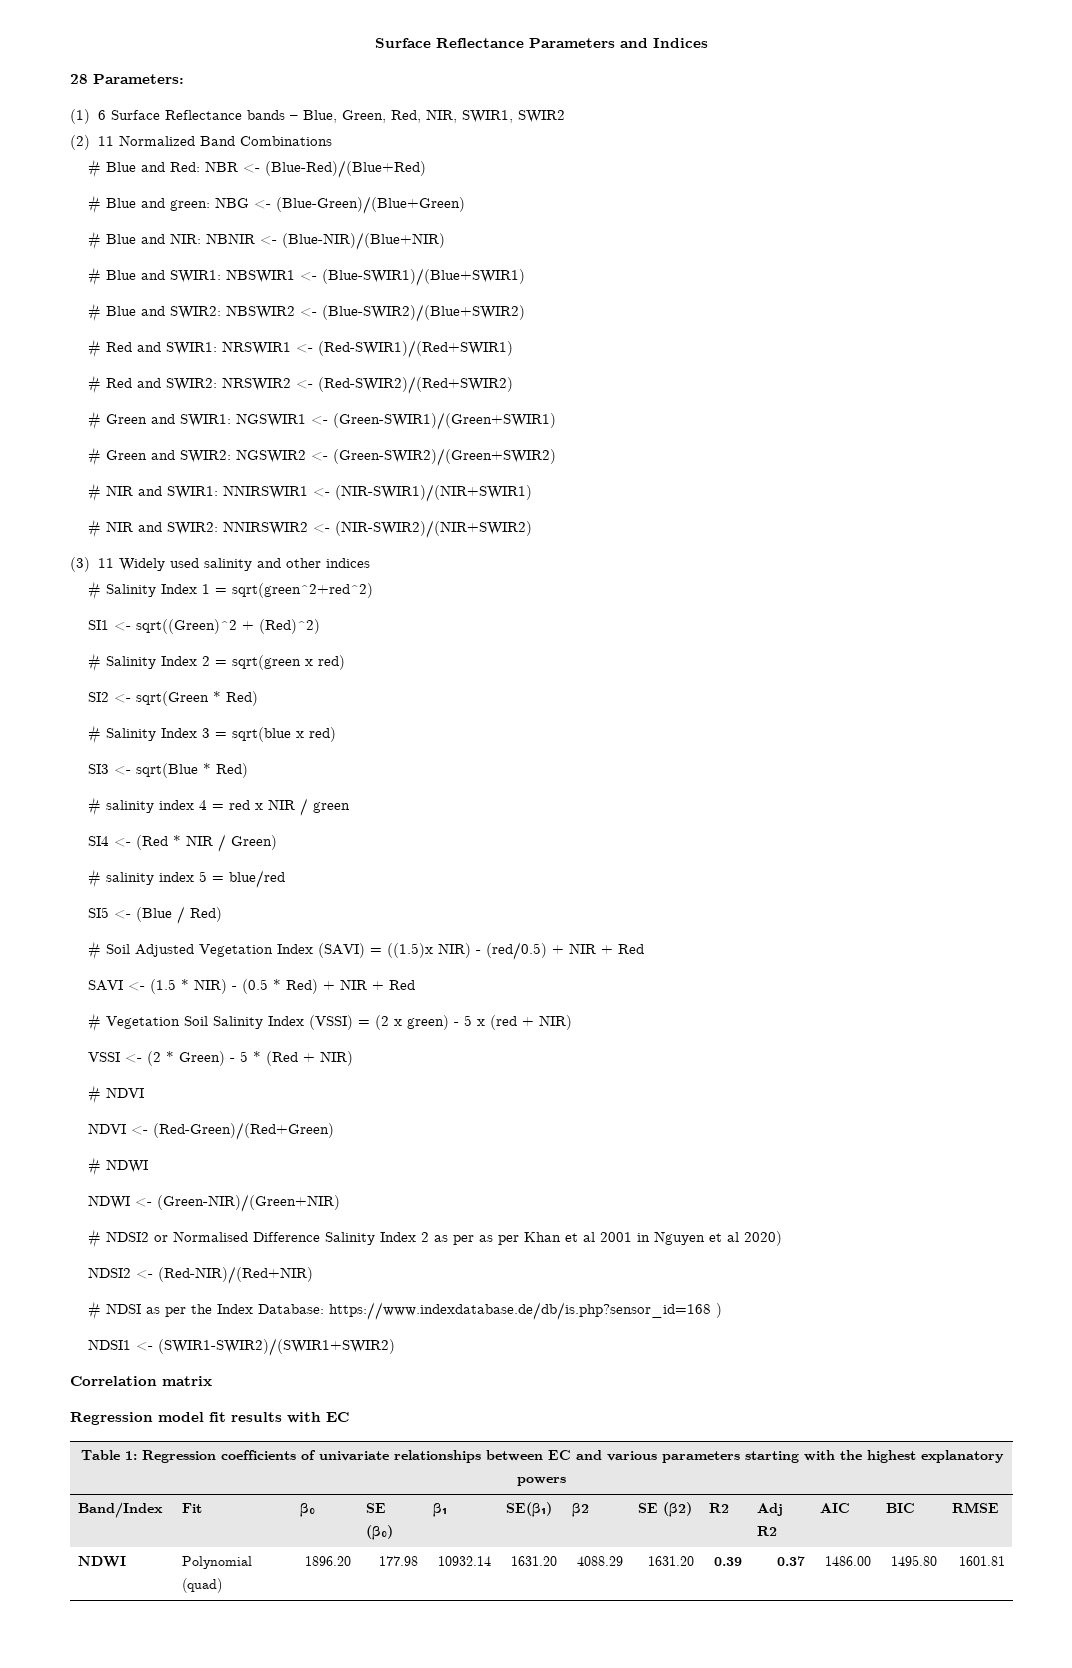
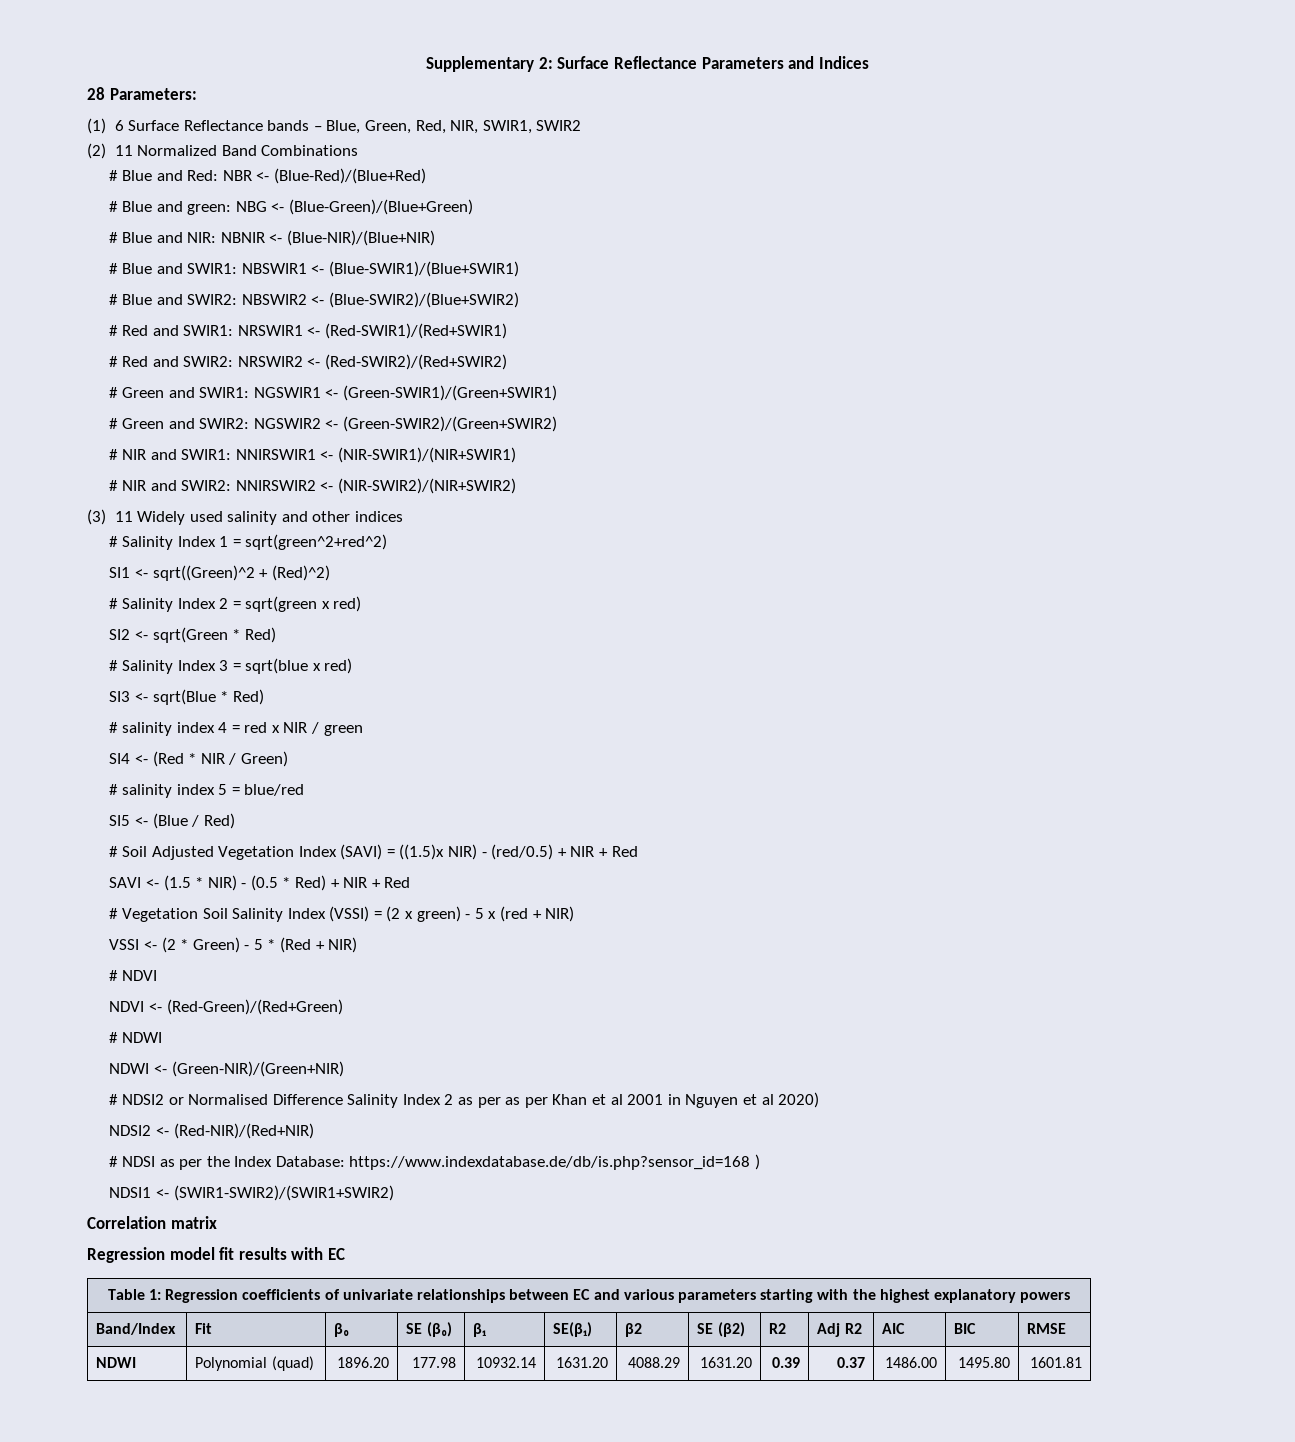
- Surface Reflectance Parameters and Indices
+ Supplementary 2: Surface Reflectance Parameters and Indices

